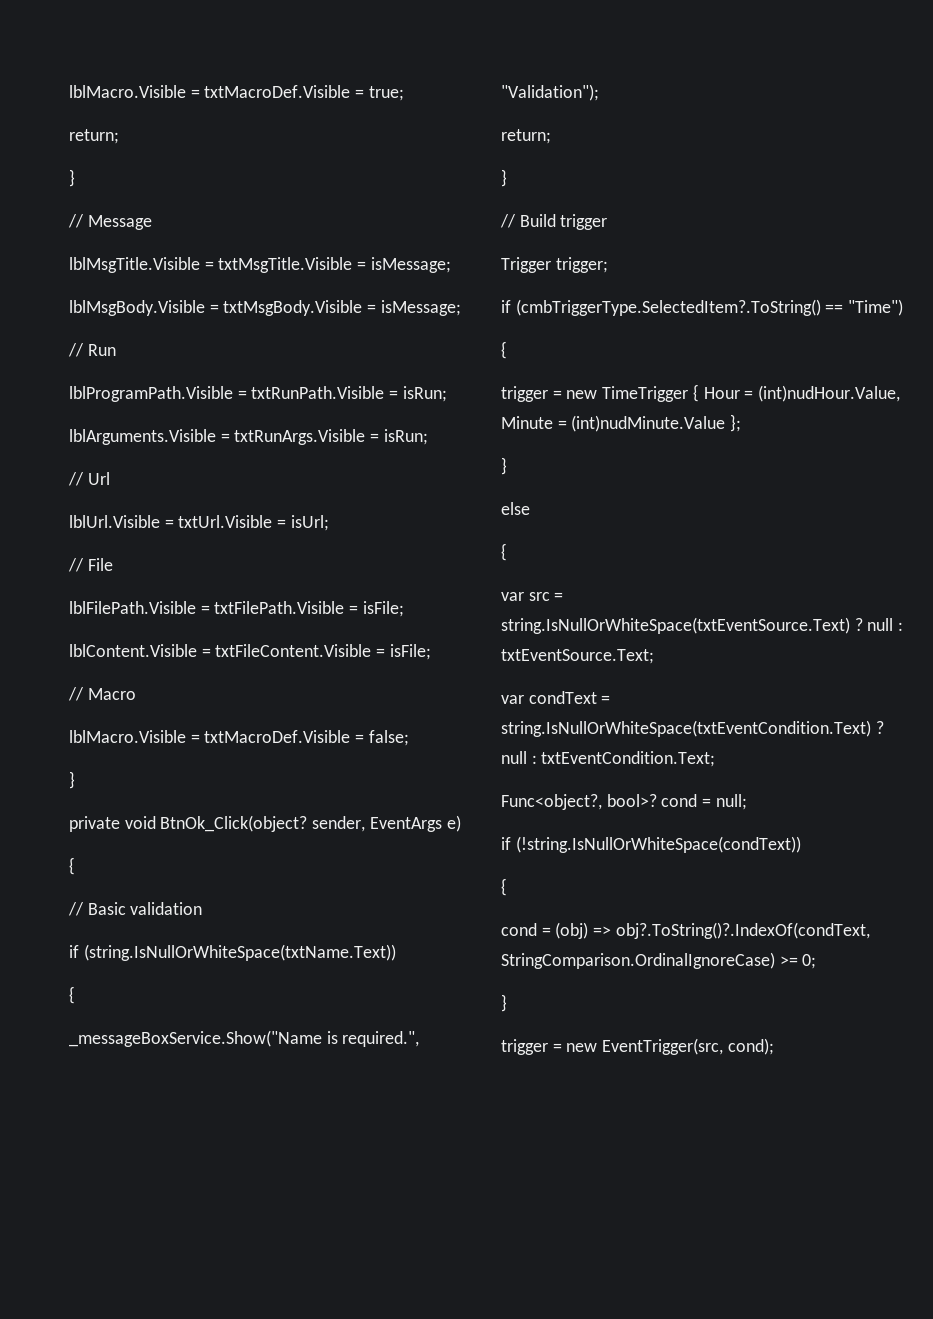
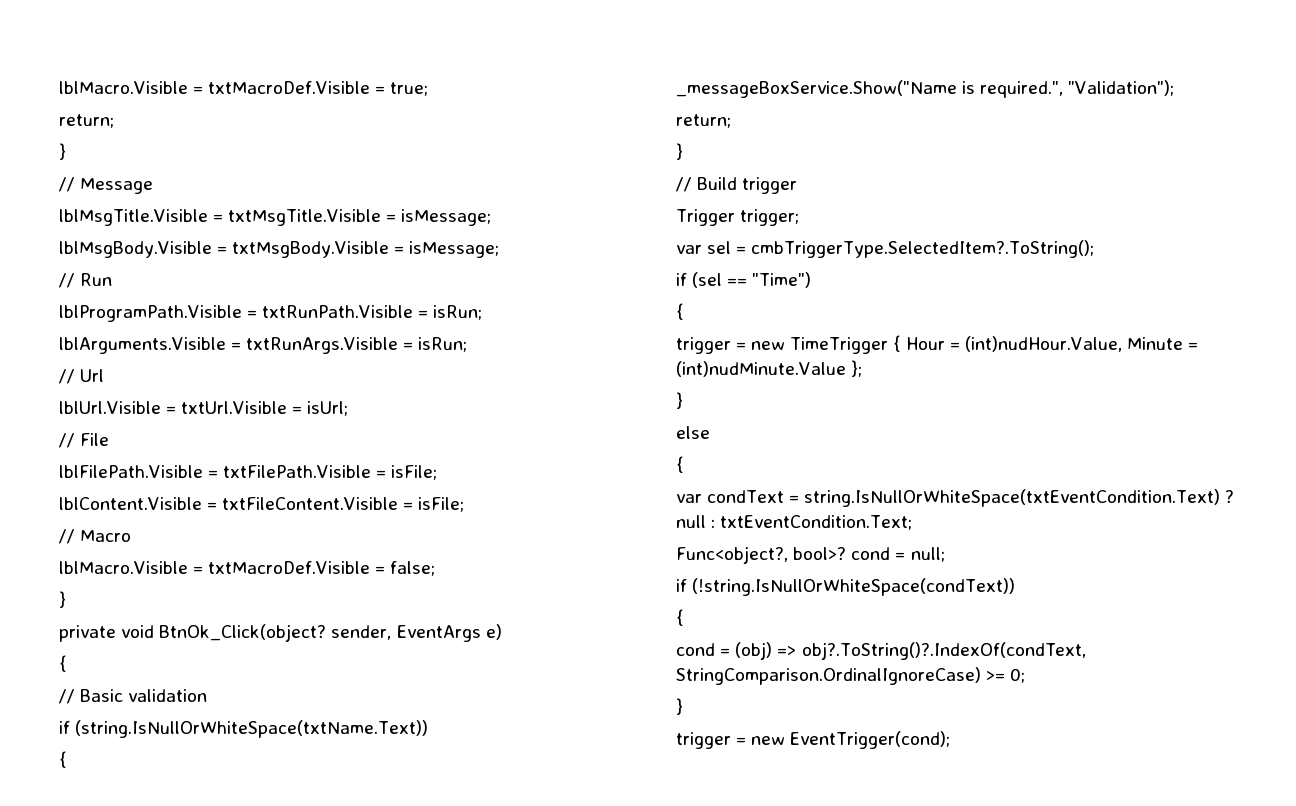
- if (cmbTriggerType.SelectedItem?.ToString() == "Time")
+ var sel = cmbTriggerType.SelectedItem?.ToString();
+ if (sel == "Time")
- var src = string.IsNullOrWhiteSpace(txtEventSource.Text) ? null : txtEventSource.Text;
- trigger = new EventTrigger(src, cond);
+ trigger = new EventTrigger(cond);

